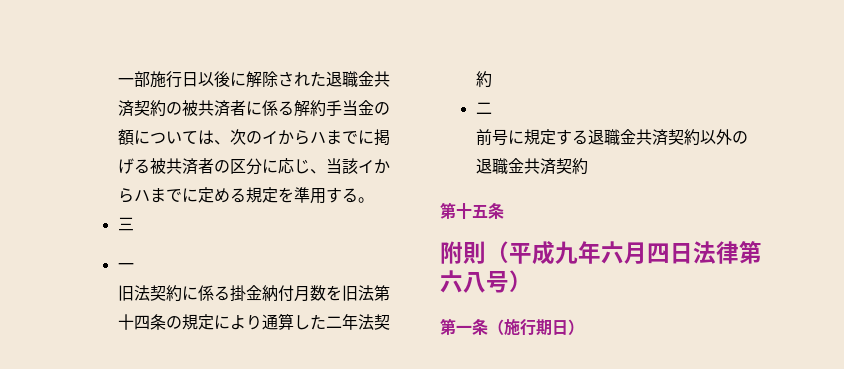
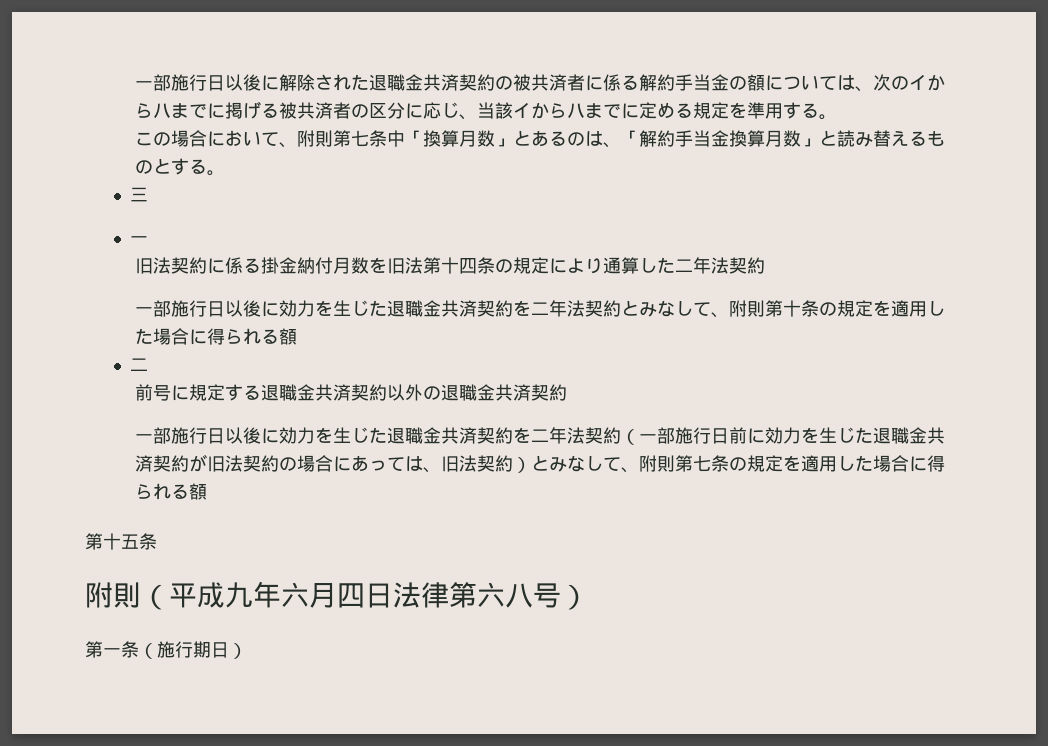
+ この場合において、附則第七条中「換算月数」とあるのは、「解約手当金換算月数」と読み替えるものとする。
+ 一部施行日以後に効力を生じた退職金共済契約を二年法契約とみなして、附則第十条の規定を適用した場合に得られる額
+ 一部施行日以後に効力を生じた退職金共済契約を二年法契約（一部施行日前に効力を生じた退職金共済契約が旧法契約の場合にあっては、旧法契約）とみなして、附則第七条の規定を適用した場合に得られる額

